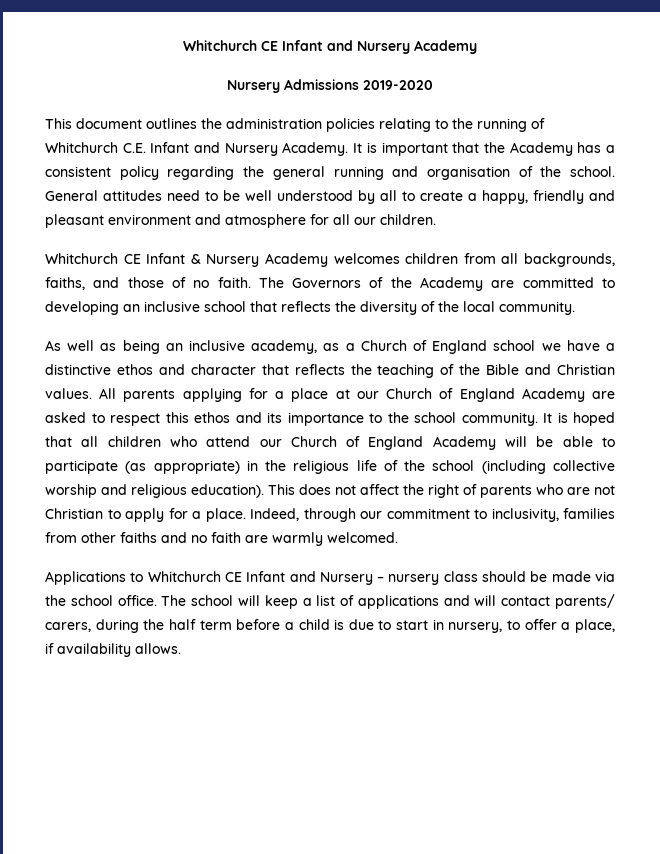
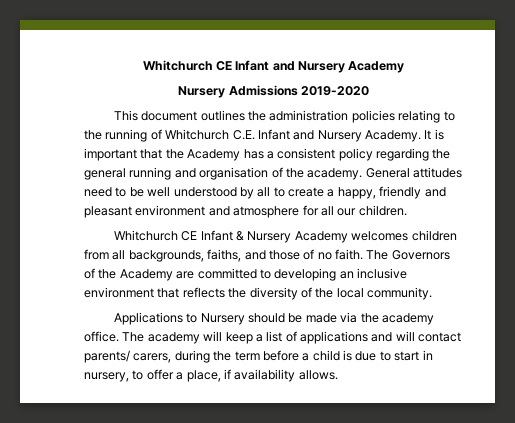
- It is important that the Academy has a consistent policy regarding the general running and organisation of the school.
+ It is important that the Academy has a consistent policy regarding the general running and organisation of the academy.
- The Governors of the Academy are committed to developing an inclusive school that reflects the diversity of the local community.
+ The Governors of the Academy are committed to developing an inclusive environment that reflects the diversity of the local community.
- As well as being an inclusive academy, as a Church of England school we have a distinctive ethos and character that reflects the teaching of the Bible and Christian values. All parents applying for a place at our Church of England Academy are asked to respect this ethos and its importance to the school community. It is hoped that all children who attend our Church of England Academy will be able to participate (as appropriate) in the religious life of the school (including collective worship and religious education). This does not affect the right of parents who are not Christian to apply for a place. Indeed, through our commitment to inclusivity, families from other faiths and no faith are warmly welcomed.
- Applications to Whitchurch CE Infant and Nursery – nursery class should be made via the school office.
+ Applications to Nursery should be made via the academy office.
- The school will keep a list of applications and will contact parents/ carers, during the half term before a child is due to start in nursery, to offer a place, if availability allows.
+ The academy will keep a list of applications and will contact parents/ carers, during the term before a child is due to start in nursery, to offer a place, if availability allows.

